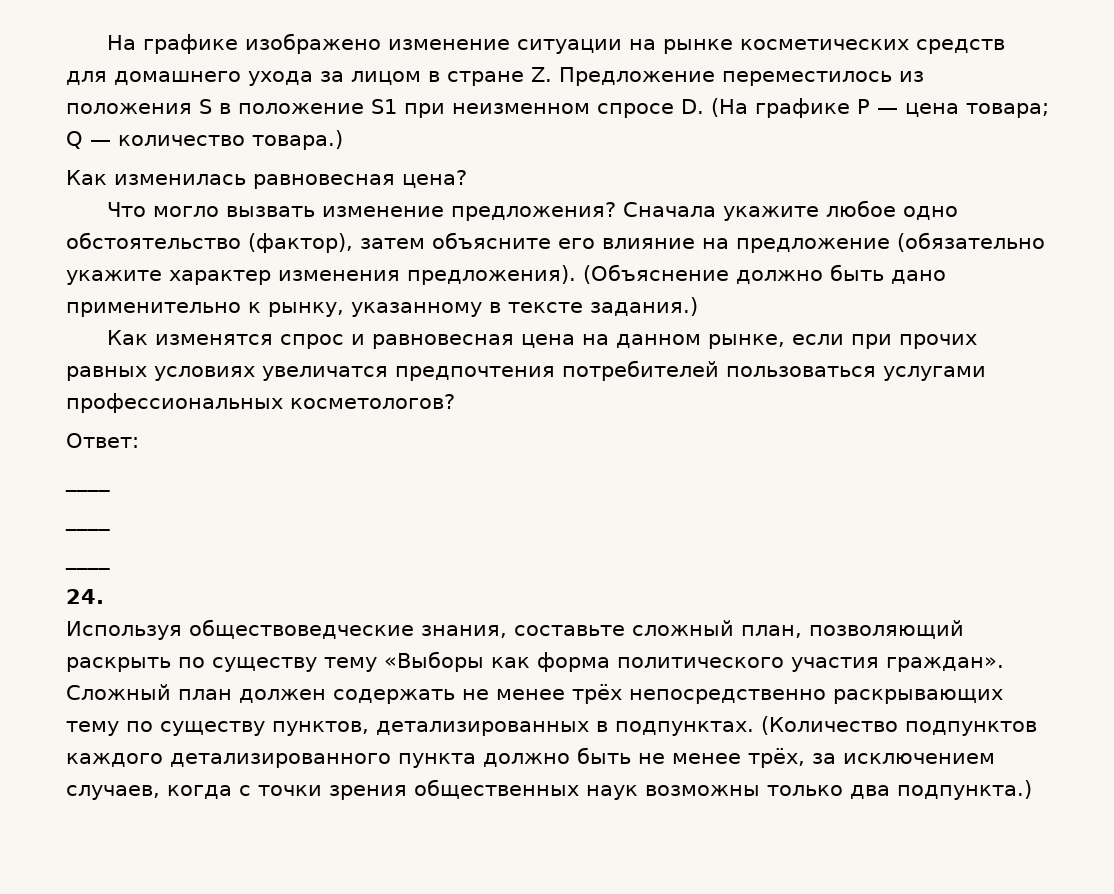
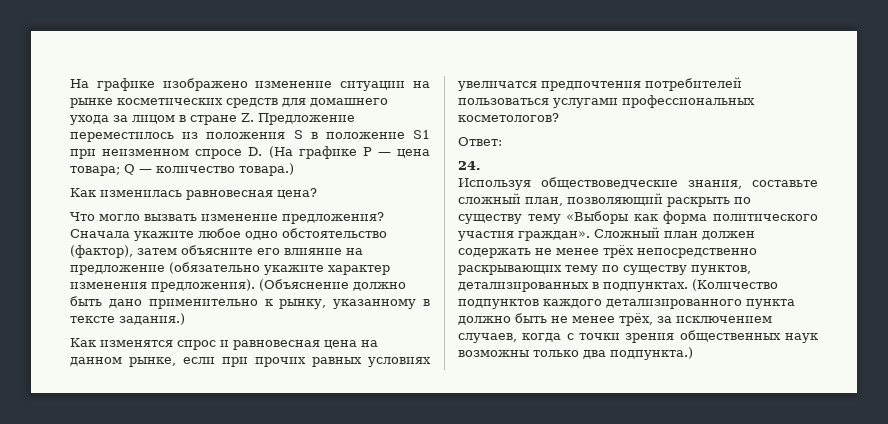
  Ответ:
- ____
- ____
- ____

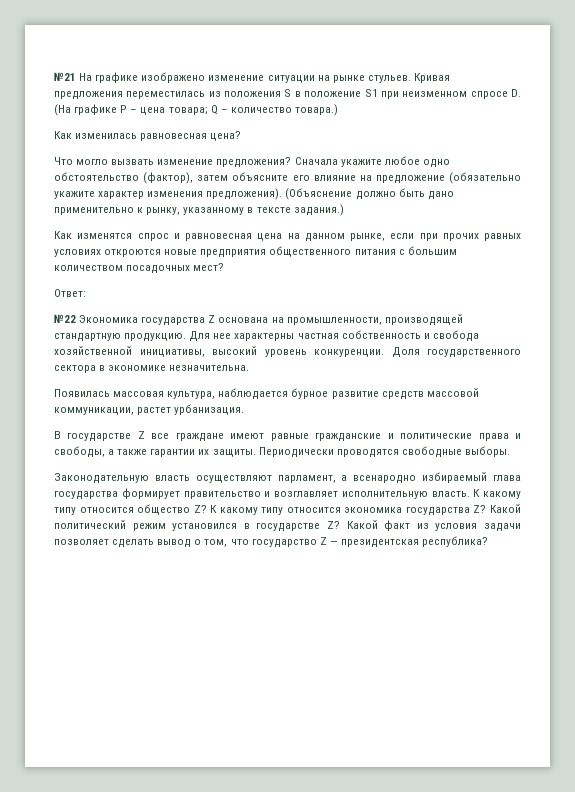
- На графике изображено изменение ситуации на рынке косметических средств для домашнего ухода за лицом в стране Z. Предложение переместилось из положения S в положение S1 при неизменном спросе D. (На графике P — цена товара; Q — количество товара.)
+ №21 На графике изображено изменение ситуации на рынке стульев. Кривая предложения переместилась из положения S в положение S1 при неизменном спросе D. (На графике P – цена товара; Q – количество товара.)
- Как изменятся спрос и равновесная цена на данном рынке, если при прочих равных условиях увеличатся предпочтения потребителей пользоваться услугами профессиональных косметологов?
+ Как изменятся спрос и равновесная цена на данном рынке, если при прочих равных условиях откроются новые предприятия общественного питания с большим количеством посадочных мест?
  Ответ:
- 24.
- Используя обществоведческие знания, составьте сложный план, позволяющий раскрыть по существу тему «Выборы как форма политического участия граждан». Сложный план должен содержать не менее трёх непосредственно раскрывающих тему по существу пунктов, детализированных в подпунктах. (Количество подпунктов каждого детализированного пункта должно быть не менее трёх, за исключением случаев, когда с точки зрения общественных наук возможны только два подпункта.)
+ №22 Экономика государства Z основана на промышленности, производящей стандартную продукцию. Для нее характерны частная собственность и свобода хозяйственной инициативы, высокий уровень конкуренции. Доля государственного сектора в экономике незначительна.
+ Появилась массовая культура, наблюдается бурное развитие средств массовой коммуникации, растет урбанизация.
+ В государстве Z все граждане имеют равные гражданские и политические права и свободы, а также гарантии их защиты. Периодически проводятся свободные выборы.
+ Законодательную власть осуществляют парламент, а всенародно избираемый глава государства формирует правительство и возглавляет исполнительную власть. К какому типу относится общество Z? К какому типу относится экономика государства Z? Какой политический режим установился в государстве Z? Какой факт из условия задачи позволяет сделать вывод о том, что государство Z — президентская республика?

